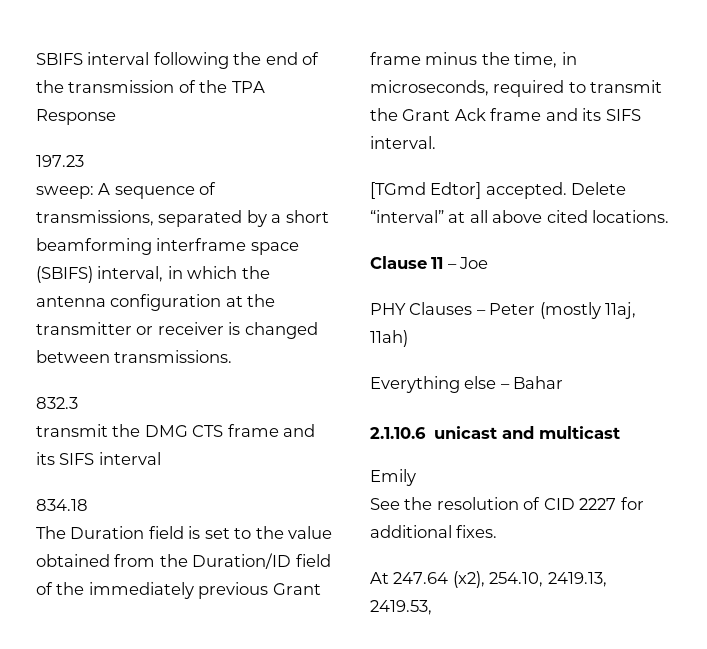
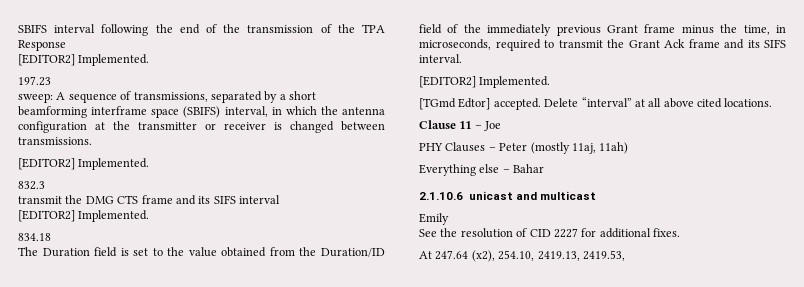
  SBIFS interval following the end of the transmission of the TPA Response
+ [EDITOR2] Implemented.
  sweep: A sequence of transmissions, separated by a short beamforming interframe space (SBIFS) interval, in which the antenna configuration at the transmitter or receiver is changed between transmissions.
+ [EDITOR2] Implemented.
  transmit the DMG CTS frame and its SIFS interval
+ [EDITOR2] Implemented.
  The Duration field is set to the value obtained from the Duration/ID field of the immediately previous Grant frame minus the time, in microseconds, required to transmit the Grant Ack frame and its SIFS interval.
+ [EDITOR2] Implemented.

